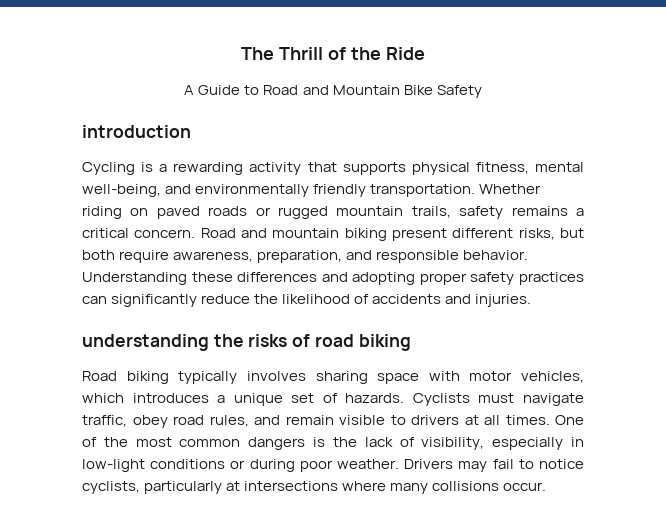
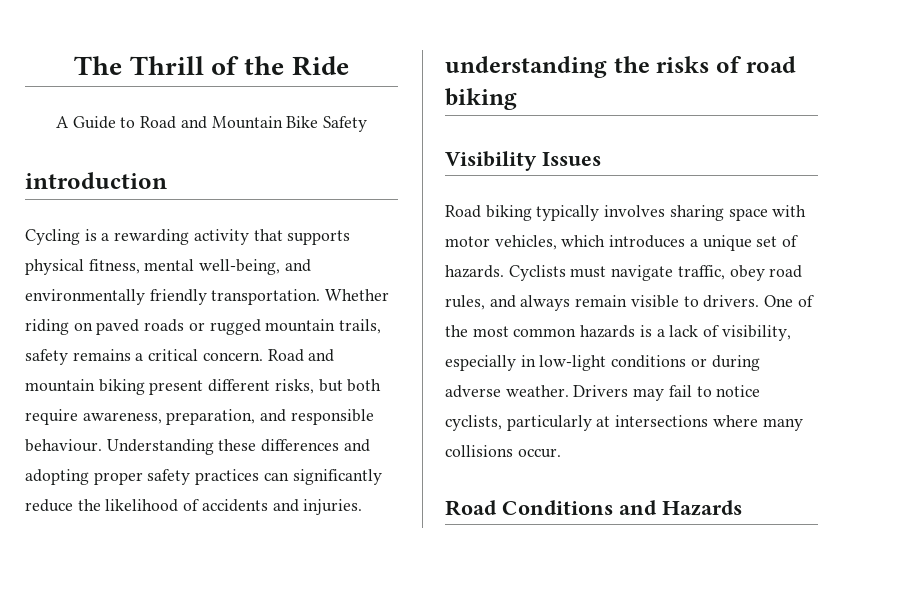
- Road and mountain biking present different risks, but both require awareness, preparation, and responsible behavior.
+ Road and mountain biking present different risks, but both require awareness, preparation, and responsible behaviour.
+ Visibility Issues
- Cyclists must navigate traffic, obey road rules, and remain visible to drivers at all times.
+ Cyclists must navigate traffic, obey road rules, and always remain visible to drivers.
- One of the most common dangers is the lack of visibility, especially in low-light conditions or during poor weather.
+ One of the most common hazards is a lack of visibility, especially in low-light conditions or during adverse weather.
+ Road Conditions and Hazards

